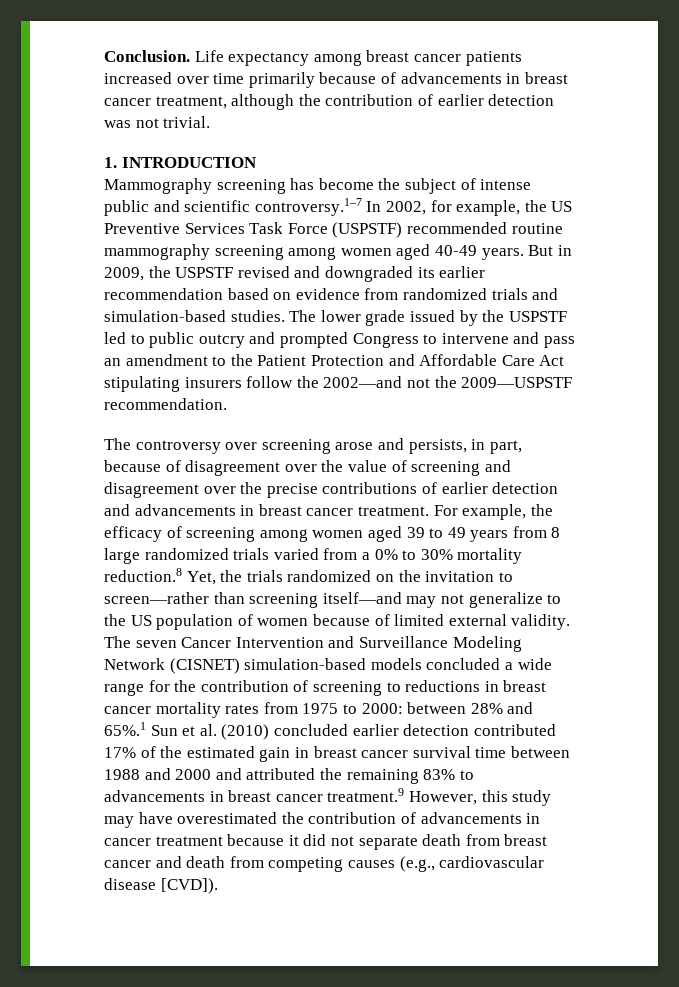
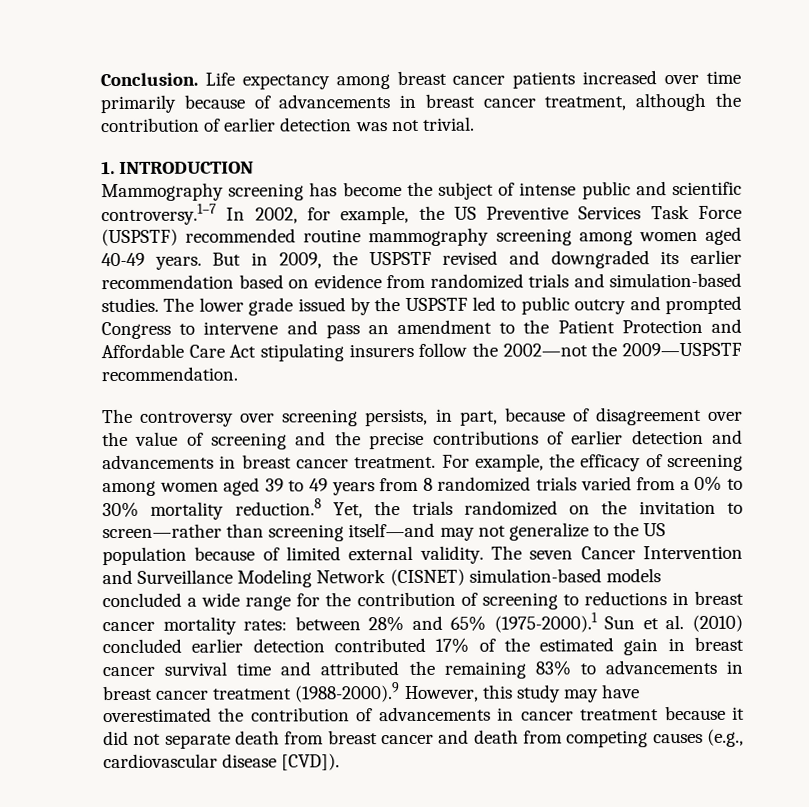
- The lower grade issued by the USPSTF led to public outcry and prompted Congress to intervene and pass an amendment to the Patient Protection and Affordable Care Act stipulating insurers follow the 2002—and not the 2009—USPSTF recommendation.
+ The lower grade issued by the USPSTF led to public outcry and prompted Congress to intervene and pass an amendment to the Patient Protection and Affordable Care Act stipulating insurers follow the 2002—not the 2009—USPSTF recommendation.
- The controversy over screening arose and persists, in part, because of disagreement over the value of screening and disagreement over the precise contributions of earlier detection and advancements in breast cancer treatment.
+ The controversy over screening persists, in part, because of disagreement over the value of screening and the precise contributions of earlier detection and advancements in breast cancer treatment.
- For example, the efficacy of screening among women aged 39 to 49 years from 8 large randomized trials varied from a 0% to 30% mortality reduction.8 Yet, the trials randomized on the invitation to screen—rather than screening itself—and may not generalize to the US population of women because of limited external validity.
+ For example, the efficacy of screening among women aged 39 to 49 years from 8 randomized trials varied from a 0% to 30% mortality reduction.8 Yet, the trials randomized on the invitation to screen—rather than screening itself—and may not generalize to the US population because of limited external validity.
- The seven Cancer Intervention and Surveillance Modeling Network (CISNET) simulation-based models concluded a wide range for the contribution of screening to reductions in breast cancer mortality rates from 1975 to 2000:
+ The seven Cancer Intervention and Surveillance Modeling Network (CISNET) simulation-based models concluded a wide range for the contribution of screening to reductions in breast cancer mortality rates:
- between 28% and 65%.1 Sun et al. (2010) concluded earlier detection contributed 17% of the estimated gain in breast cancer survival time between 1988 and 2000 and attributed the remaining 83% to advancements in breast cancer treatment.9 However, this study may have overestimated the contribution of advancements in cancer treatment because it did not separate death from breast cancer and death from competing causes (e.g., cardiovascular disease [CVD]).
+ between 28% and 65% (1975-2000).1 Sun et al. (2010) concluded earlier detection contributed 17% of the estimated gain in breast cancer survival time and attributed the remaining 83% to advancements in breast cancer treatment (1988-2000).9 However, this study may have overestimated the contribution of advancements in cancer treatment because it did not separate death from breast cancer and death from competing causes (e.g., cardiovascular disease [CVD]).

